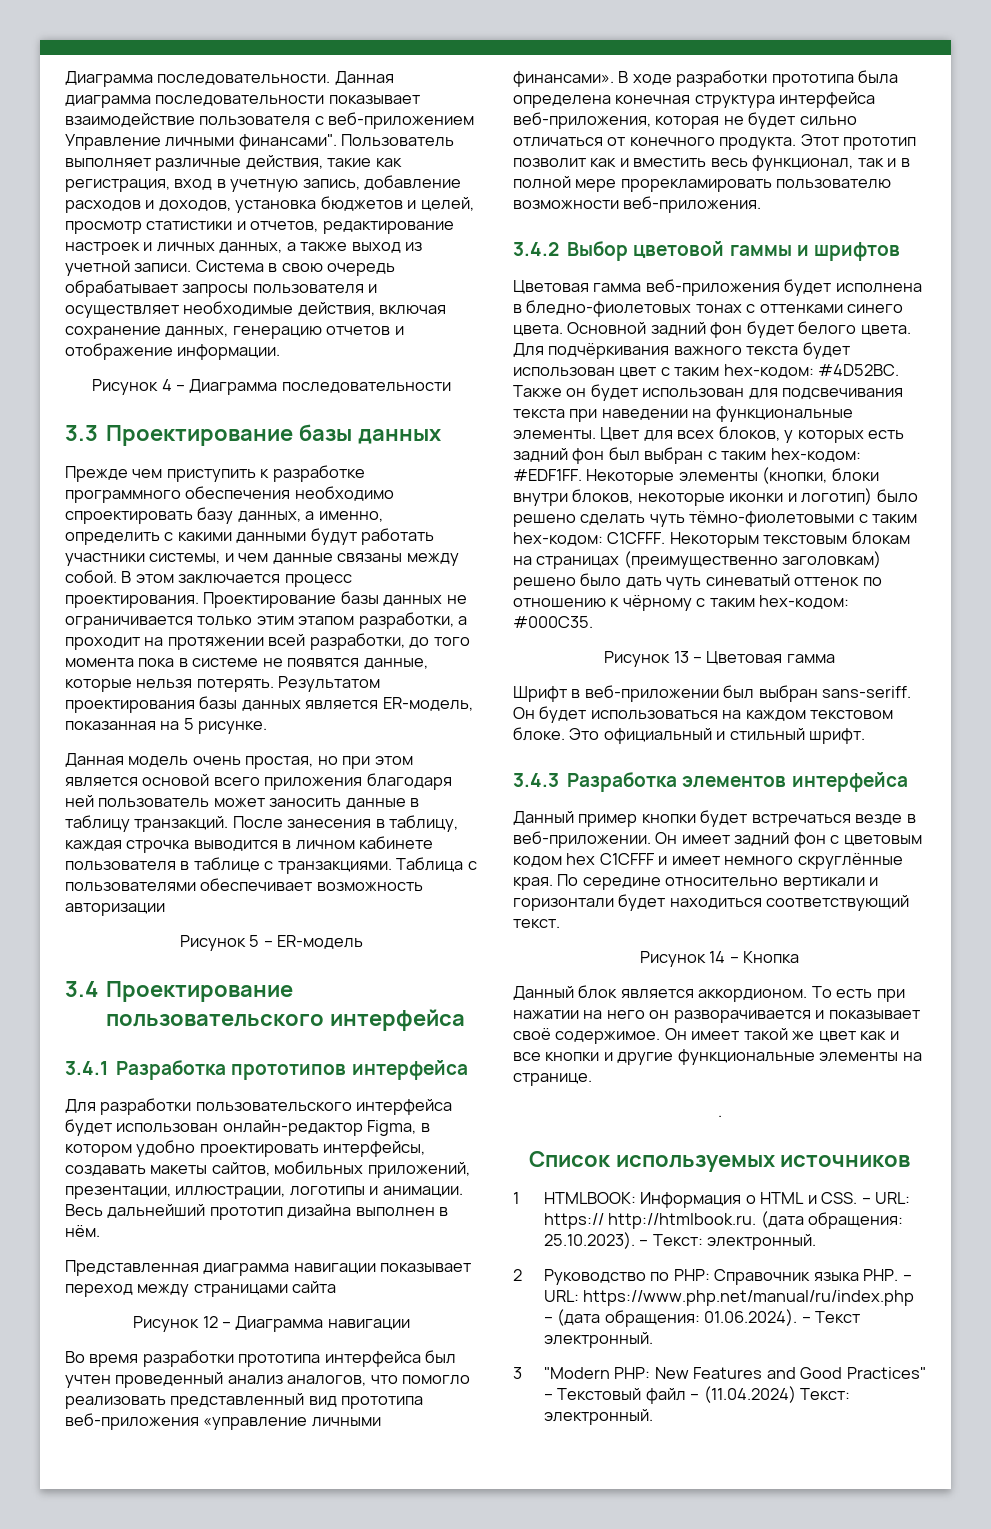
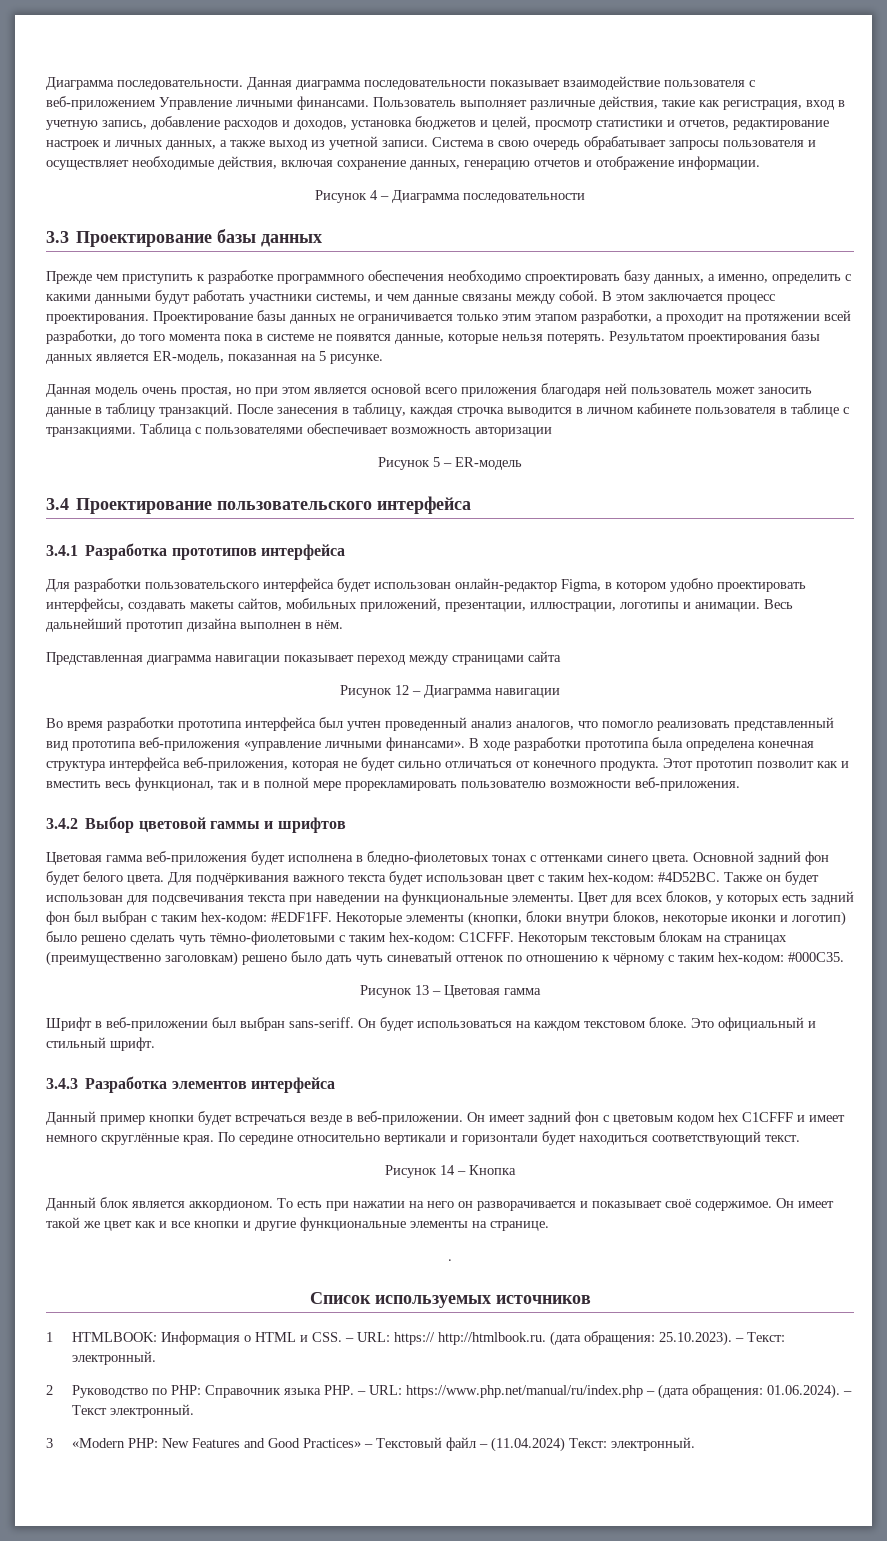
- Данная диаграмма последовательности показывает взаимодействие пользователя с веб-приложением Управление личными финансами".
+ Данная диаграмма последовательности показывает взаимодействие пользователя с веб-приложением Управление личными финансами.
- 3 "Modern PHP: New Features and Good Practices" – Текстовый файл – (11.04.2024) Текст: электронный.
+ 3 «Modern PHP: New Features and Good Practices» – Текстовый файл – (11.04.2024) Текст: электронный.

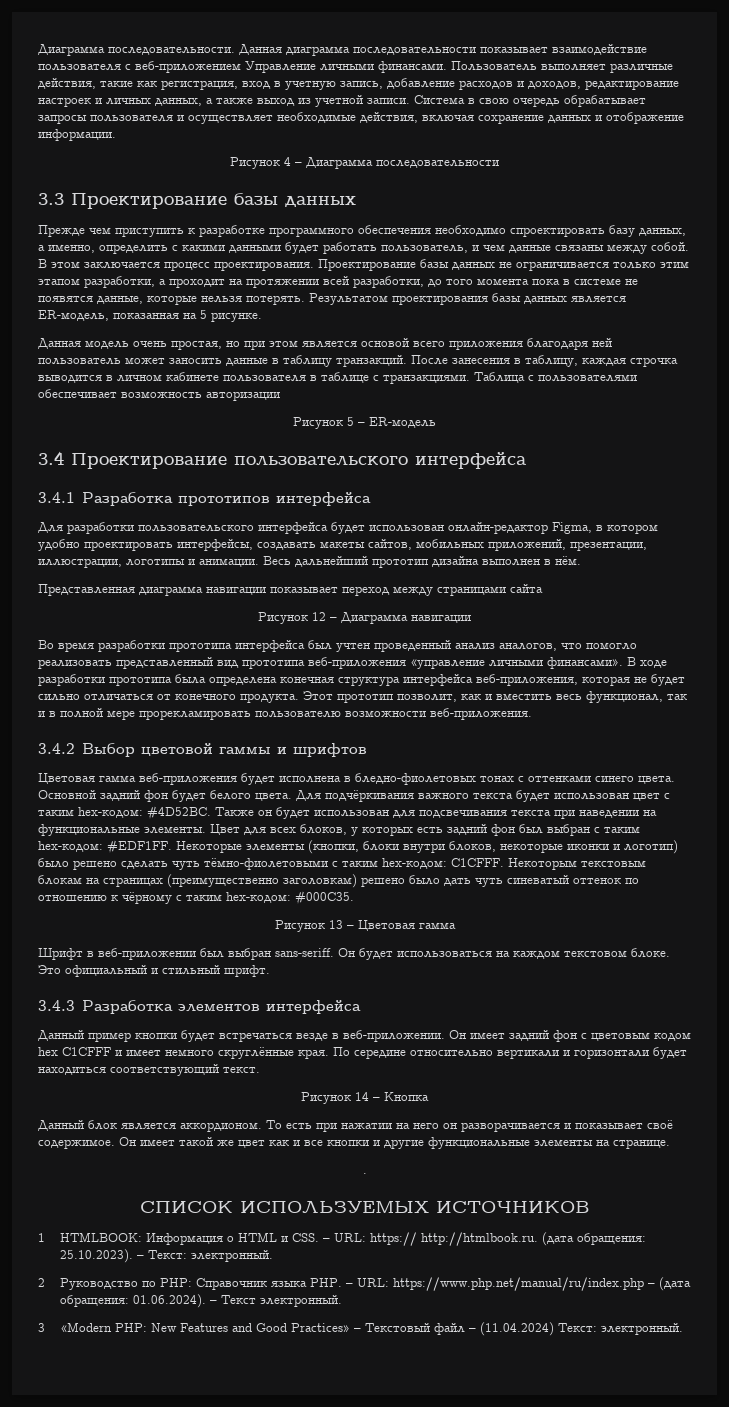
- Пользователь выполняет различные действия, такие как регистрация, вход в учетную запись, добавление расходов и доходов, установка бюджетов и целей, просмотр статистики и отчетов, редактирование настроек и личных данных, а также выход из учетной записи.
+ Пользователь выполняет различные действия, такие как регистрация, вход в учетную запись, добавление расходов и доходов, редактирование настроек и личных данных, а также выход из учетной записи.
- Система в свою очередь обрабатывает запросы пользователя и осуществляет необходимые действия, включая сохранение данных, генерацию отчетов и отображение информации.
+ Система в свою очередь обрабатывает запросы пользователя и осуществляет необходимые действия, включая сохранение данных и отображение информации.
- Прежде чем приступить к разработке программного обеспечения необходимо спроектировать базу данных, а именно, определить с какими данными будут работать участники системы, и чем данные связаны между собой.
+ Прежде чем приступить к разработке программного обеспечения необходимо спроектировать базу данных, а именно, определить с какими данными будет работать пользователь, и чем данные связаны между собой.
- Этот прототип позволит как и вместить весь функционал, так и в полной мере прорекламировать пользователю возможности веб-приложения.
+ Этот прототип позволит, как и вместить весь функционал, так и в полной мере прорекламировать пользователю возможности веб-приложения.
- Список используемых источников
+ СПИСОК ИСПОЛЬЗУЕМЫХ ИСТОЧНИКОВ

